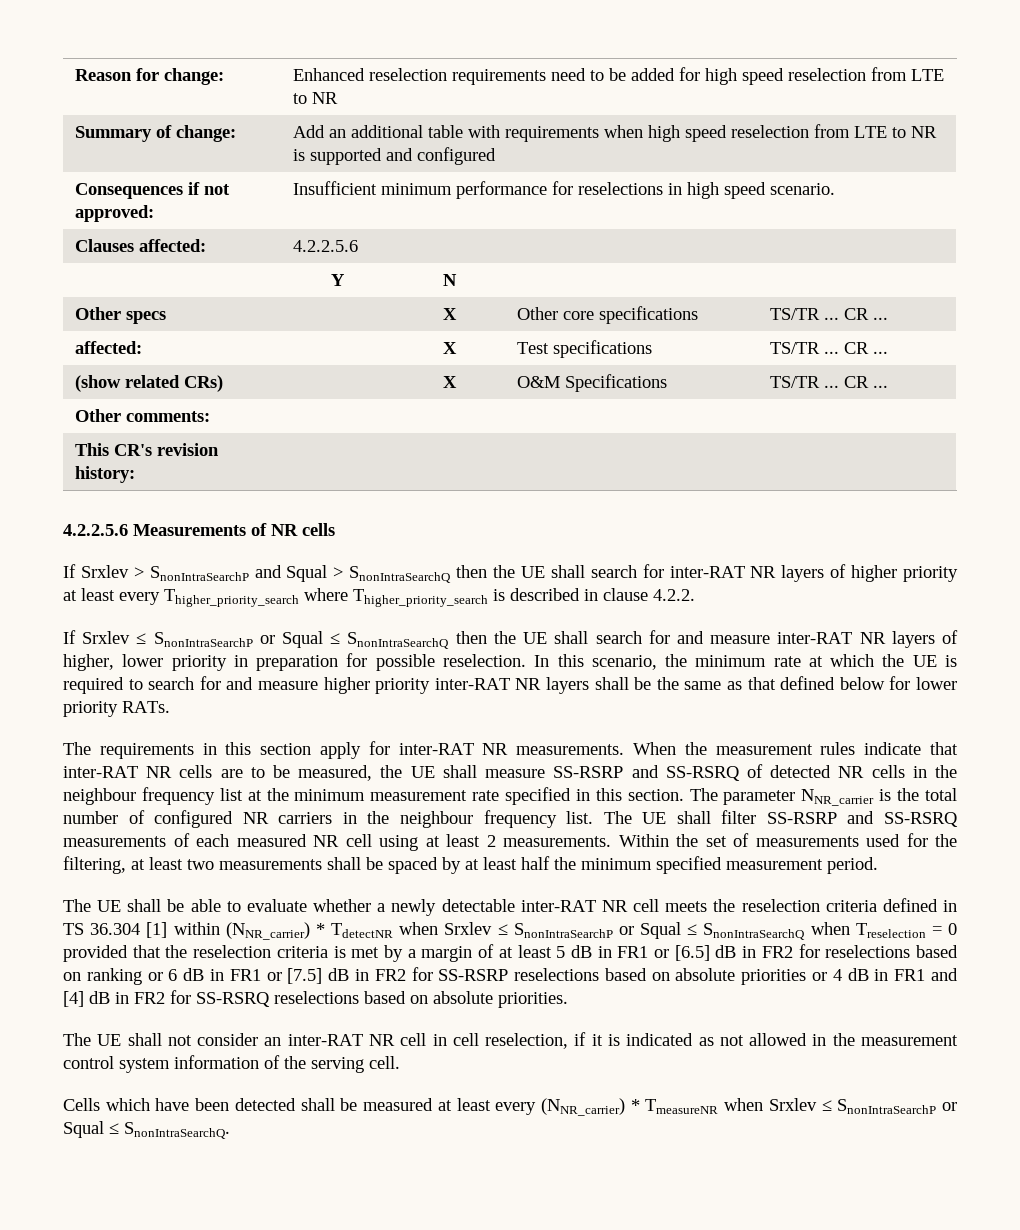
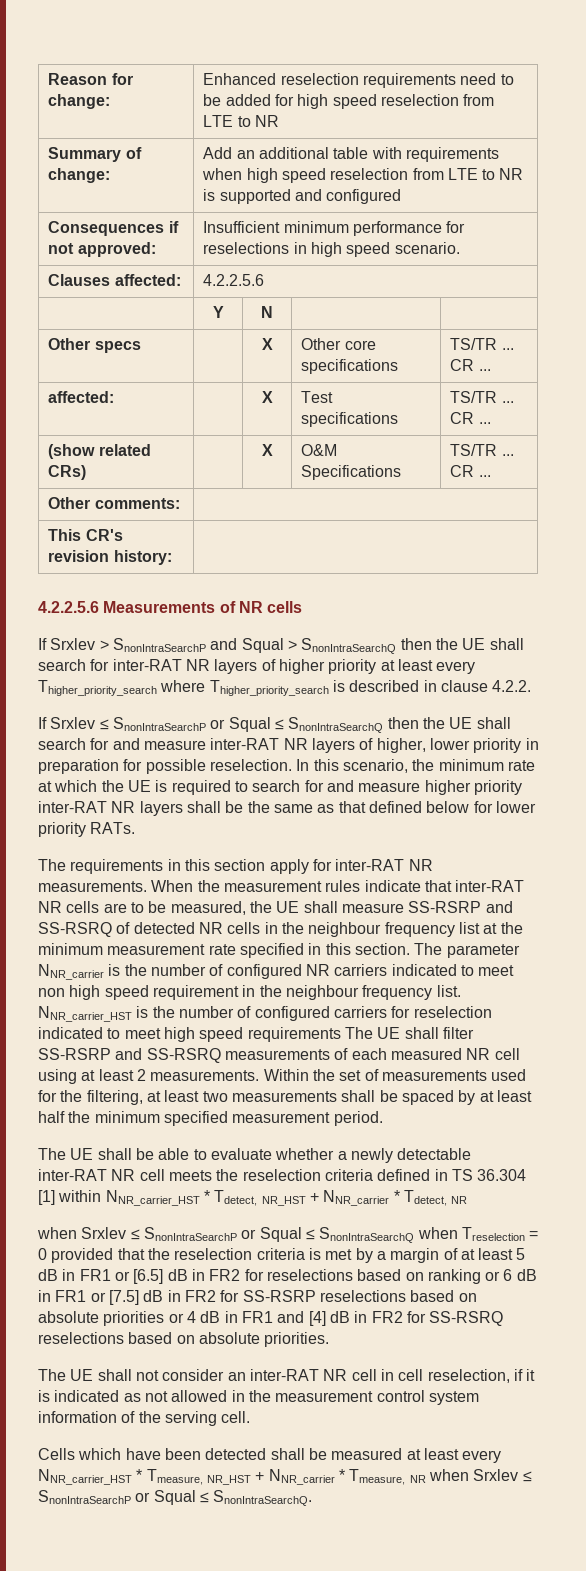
- The parameter NNR_carrier is the total number of configured NR carriers in the neighbour frequency list.
+ The parameter NNR_carrier is the number of configured NR carriers indicated to meet non high speed requirement in the neighbour frequency list.
- The UE shall filter SS-RSRP and SS-RSRQ measurements of each measured NR cell using at least 2 measurements.
+ NNR_carrier_HST is the number of configured carriers for reselection indicated to meet high speed requirements The UE shall filter SS-RSRP and SS-RSRQ measurements of each measured NR cell using at least 2 measurements.
- The UE shall be able to evaluate whether a newly detectable inter-RAT NR cell meets the reselection criteria defined in TS 36.304 [1] within (NNR_carrier) * TdetectNR when Srxlev ≤ SnonIntraSearchP or Squal ≤ SnonIntraSearchQ when Treselection = 0 provided that the reselection criteria is met by a margin of at least 5 dB in FR1 or [6.5] dB in FR2 for reselections based on ranking or 6 dB in FR1 or [7.5] dB in FR2 for SS-RSRP reselections based on absolute priorities or 4 dB in FR1 and [4] dB in FR2 for SS-RSRQ reselections based on absolute priorities.
+ The UE shall be able to evaluate whether a newly detectable inter-RAT NR cell meets the reselection criteria defined in TS 36.304 [1] within NNR_carrier_HST * Tdetect, NR_HST + NNR_carrier * Tdetect, NR
+ when Srxlev ≤ SnonIntraSearchP or Squal ≤ SnonIntraSearchQ when Treselection = 0 provided that the reselection criteria is met by a margin of at least 5 dB in FR1 or [6.5] dB in FR2 for reselections based on ranking or 6 dB in FR1 or [7.5] dB in FR2 for SS-RSRP reselections based on absolute priorities or 4 dB in FR1 and [4] dB in FR2 for SS-RSRQ reselections based on absolute priorities.
- Cells which have been detected shall be measured at least every (NNR_carrier) * TmeasureNR when Srxlev ≤ SnonIntraSearchP or Squal ≤ SnonIntraSearchQ.
+ Cells which have been detected shall be measured at least every NNR_carrier_HST * Tmeasure, NR_HST + NNR_carrier * Tmeasure, NR when Srxlev ≤ SnonIntraSearchP or Squal ≤ SnonIntraSearchQ.

